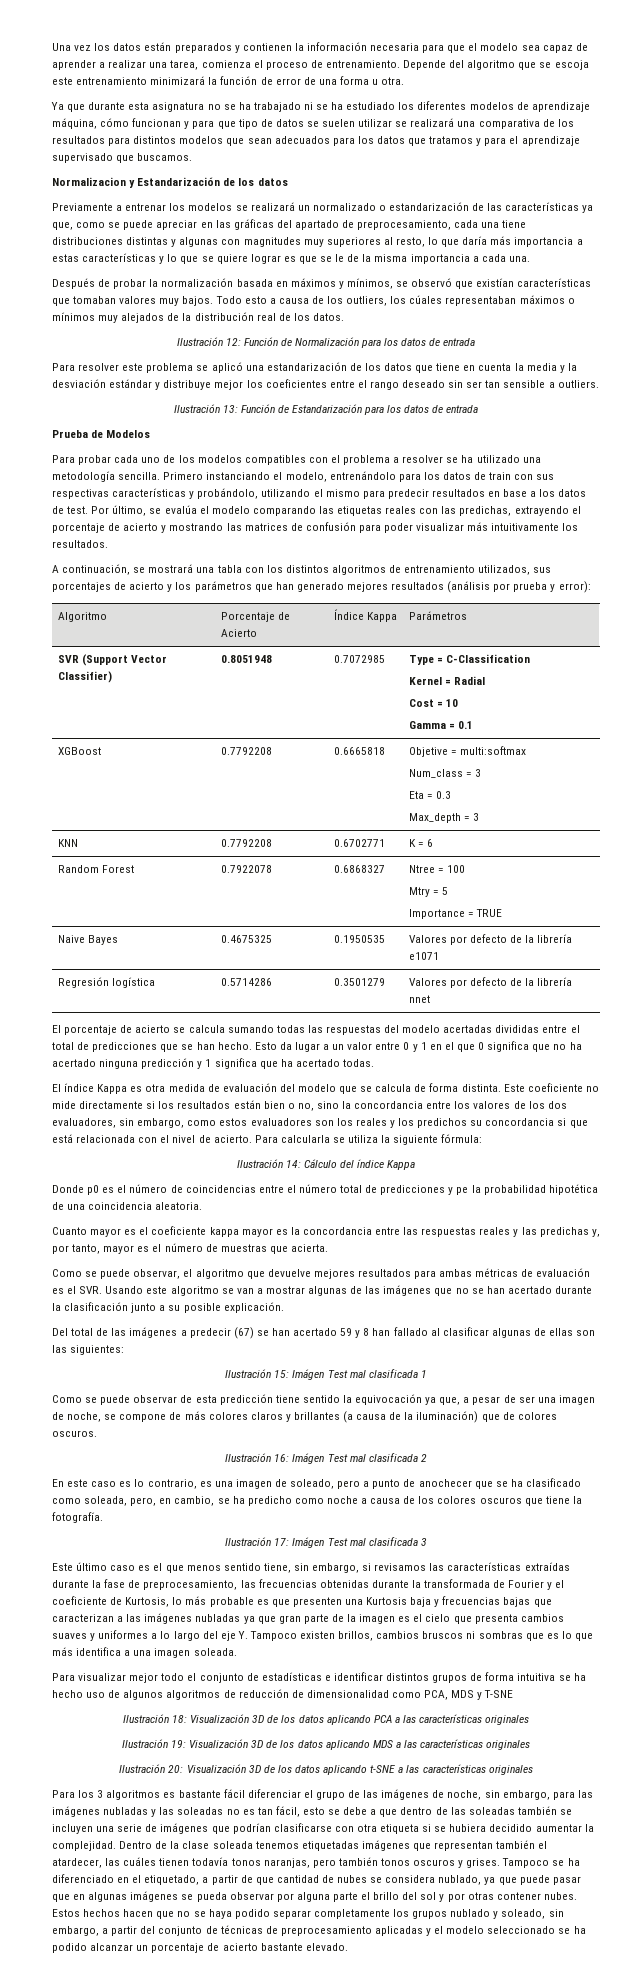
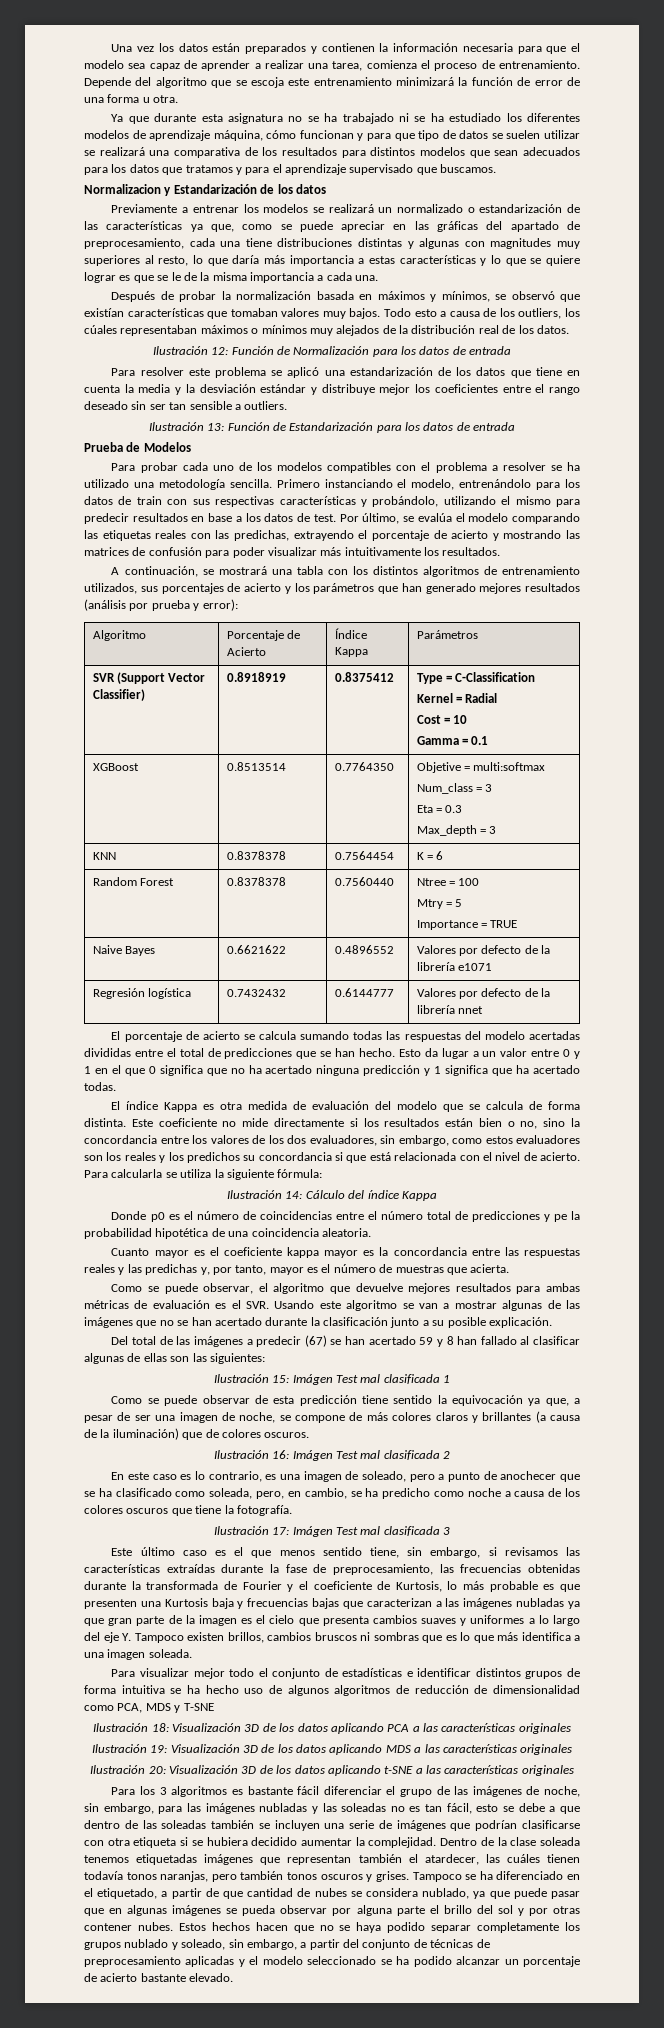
- SVR (Support Vector Classifier) | 0.8051948 | 0.7072985 | Type = C-Classification
+ SVR (Support Vector Classifier) | 0.8918919 | 0.8375412 | Type = C-Classification
- XGBoost | 0.7792208 | 0.6665818 | Objetive = multi:softmax
+ XGBoost | 0.8513514 | 0.7764350 | Objetive = multi:softmax
- KNN | 0.7792208 | 0.6702771 | K = 6
+ KNN | 0.8378378 | 0.7564454 | K = 6
- Random Forest | 0.7922078 | 0.6868327 | Ntree = 100
+ Random Forest | 0.8378378 | 0.7560440 | Ntree = 100
- Naive Bayes | 0.4675325 | 0.1950535 | Valores por defecto de la librería e1071
+ Naive Bayes | 0.6621622 | 0.4896552 | Valores por defecto de la librería e1071
- Regresión logística | 0.5714286 | 0.3501279 | Valores por defecto de la librería nnet
+ Regresión logística | 0.7432432 | 0.6144777 | Valores por defecto de la librería nnet

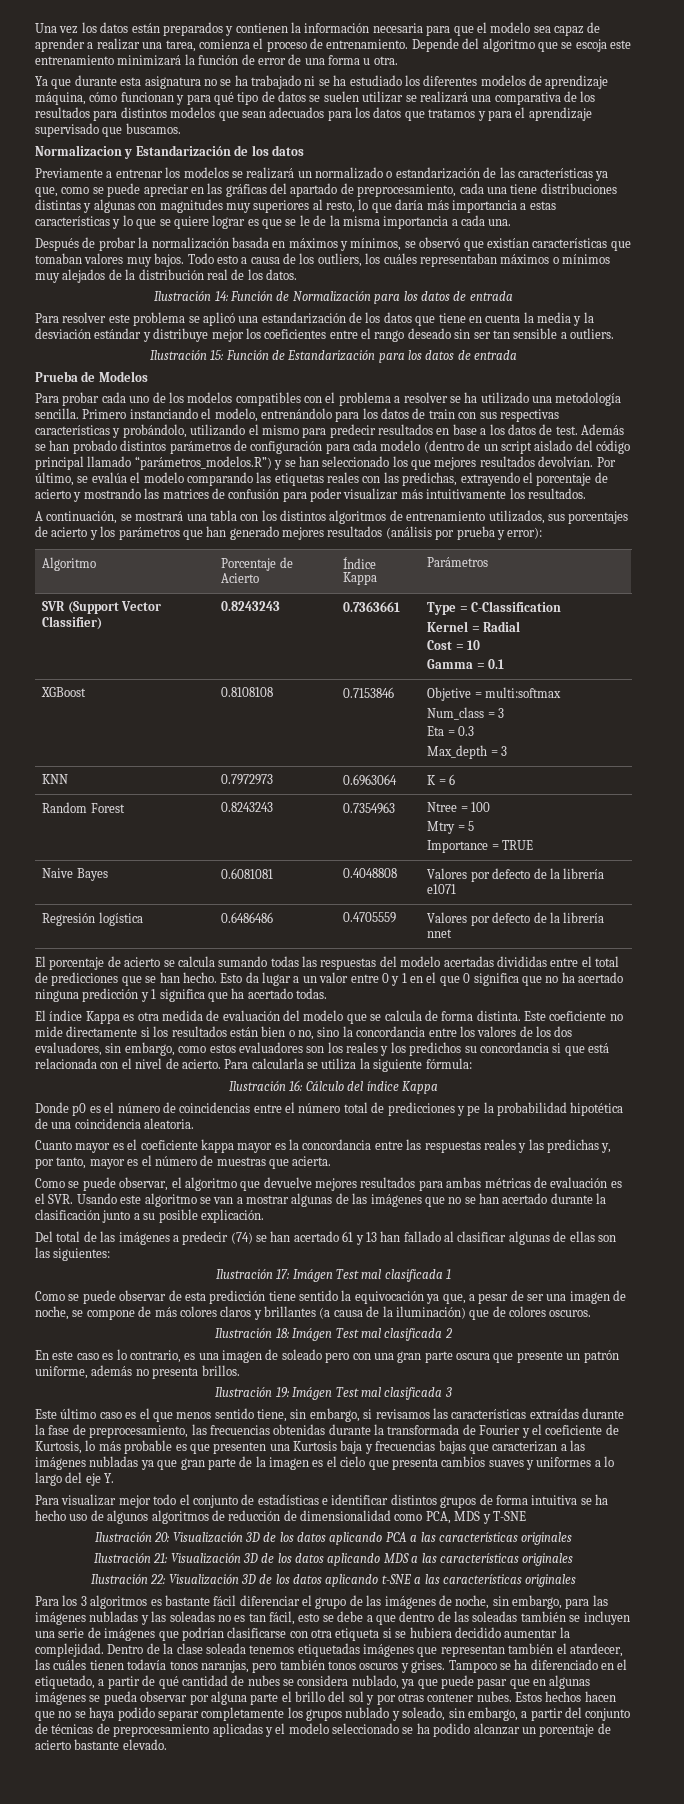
- Ya que durante esta asignatura no se ha trabajado ni se ha estudiado los diferentes modelos de aprendizaje máquina, cómo funcionan y para que tipo de datos se suelen utilizar se realizará una comparativa de los resultados para distintos modelos que sean adecuados para los datos que tratamos y para el aprendizaje supervisado que buscamos.
+ Ya que durante esta asignatura no se ha trabajado ni se ha estudiado los diferentes modelos de aprendizaje máquina, cómo funcionan y para qué tipo de datos se suelen utilizar se realizará una comparativa de los resultados para distintos modelos que sean adecuados para los datos que tratamos y para el aprendizaje supervisado que buscamos.
- Todo esto a causa de los outliers, los cúales representaban máximos o mínimos muy alejados de la distribución real de los datos.
+ Todo esto a causa de los outliers, los cuáles representaban máximos o mínimos muy alejados de la distribución real de los datos.
- Ilustración 12: Función de Normalización para los datos de entrada
+ Ilustración 14: Función de Normalización para los datos de entrada
- Ilustración 13: Función de Estandarización para los datos de entrada
+ Ilustración 15: Función de Estandarización para los datos de entrada
+ Además se han probado distintos parámetros de configuración para cada modelo (dentro de un script aislado del código principal llamado “parámetros_modelos.R”) y se han seleccionado los que mejores resultados devolvían.
- SVR (Support Vector Classifier) | 0.8918919 | 0.8375412 | Type = C-Classification
+ SVR (Support Vector Classifier) | 0.8243243 | 0.7363661 | Type = C-Classification
- XGBoost | 0.8513514 | 0.7764350 | Objetive = multi:softmax
+ XGBoost | 0.8108108 | 0.7153846 | Objetive = multi:softmax
- KNN | 0.8378378 | 0.7564454 | K = 6
+ KNN | 0.7972973 | 0.6963064 | K = 6
- Random Forest | 0.8378378 | 0.7560440 | Ntree = 100
+ Random Forest | 0.8243243 | 0.7354963 | Ntree = 100
- Naive Bayes | 0.6621622 | 0.4896552 | Valores por defecto de la librería e1071
+ Naive Bayes | 0.6081081 | 0.4048808 | Valores por defecto de la librería e1071
- Regresión logística | 0.7432432 | 0.6144777 | Valores por defecto de la librería nnet
+ Regresión logística | 0.6486486 | 0.4705559 | Valores por defecto de la librería nnet
- Ilustración 14: Cálculo del índice Kappa
+ Ilustración 16: Cálculo del índice Kappa
- Del total de las imágenes a predecir (67) se han acertado 59 y 8 han fallado al clasificar algunas de ellas son las siguientes:
+ Del total de las imágenes a predecir (74) se han acertado 61 y 13 han fallado al clasificar algunas de ellas son las siguientes:
- Ilustración 15: Imágen Test mal clasificada 1
+ Ilustración 17: Imágen Test mal clasificada 1
- Ilustración 16: Imágen Test mal clasificada 2
+ Ilustración 18: Imágen Test mal clasificada 2
- En este caso es lo contrario, es una imagen de soleado, pero a punto de anochecer que se ha clasificado como soleada, pero, en cambio, se ha predicho como noche a causa de los colores oscuros que tiene la fotografía.
- Ilustración 17: Imágen Test mal clasificada 3
+ En este caso es lo contrario, es una imagen de soleado pero con una gran parte oscura que presente un patrón uniforme, además no presenta brillos.
+ Ilustración 19: Imágen Test mal clasificada 3
- Este último caso es el que menos sentido tiene, sin embargo, si revisamos las características extraídas durante la fase de preprocesamiento, las frecuencias obtenidas durante la transformada de Fourier y el coeficiente de Kurtosis, lo más probable es que presenten una Kurtosis baja y frecuencias bajas que caracterizan a las imágenes nubladas ya que gran parte de la imagen es el cielo que presenta cambios suaves y uniformes a lo largo del eje Y. Tampoco existen brillos, cambios bruscos ni sombras que es lo que más identifica a una imagen soleada.
+ Este último caso es el que menos sentido tiene, sin embargo, si revisamos las características extraídas durante la fase de preprocesamiento, las frecuencias obtenidas durante la transformada de Fourier y el coeficiente de Kurtosis, lo más probable es que presenten una Kurtosis baja y frecuencias bajas que caracterizan a las imágenes nubladas ya que gran parte de la imagen es el cielo que presenta cambios suaves y uniformes a lo largo del eje Y.
- Ilustración 18: Visualización 3D de los datos aplicando PCA a las características originales
+ Ilustración 20: Visualización 3D de los datos aplicando PCA a las características originales
- Ilustración 19: Visualización 3D de los datos aplicando MDS a las características originales
+ Ilustración 21: Visualización 3D de los datos aplicando MDS a las características originales
- Ilustración 20: Visualización 3D de los datos aplicando t-SNE a las características originales
+ Ilustración 22: Visualización 3D de los datos aplicando t-SNE a las características originales
- Tampoco se ha diferenciado en el etiquetado, a partir de que cantidad de nubes se considera nublado, ya que puede pasar que en algunas imágenes se pueda observar por alguna parte el brillo del sol y por otras contener nubes.
+ Tampoco se ha diferenciado en el etiquetado, a partir de qué cantidad de nubes se considera nublado, ya que puede pasar que en algunas imágenes se pueda observar por alguna parte el brillo del sol y por otras contener nubes.

